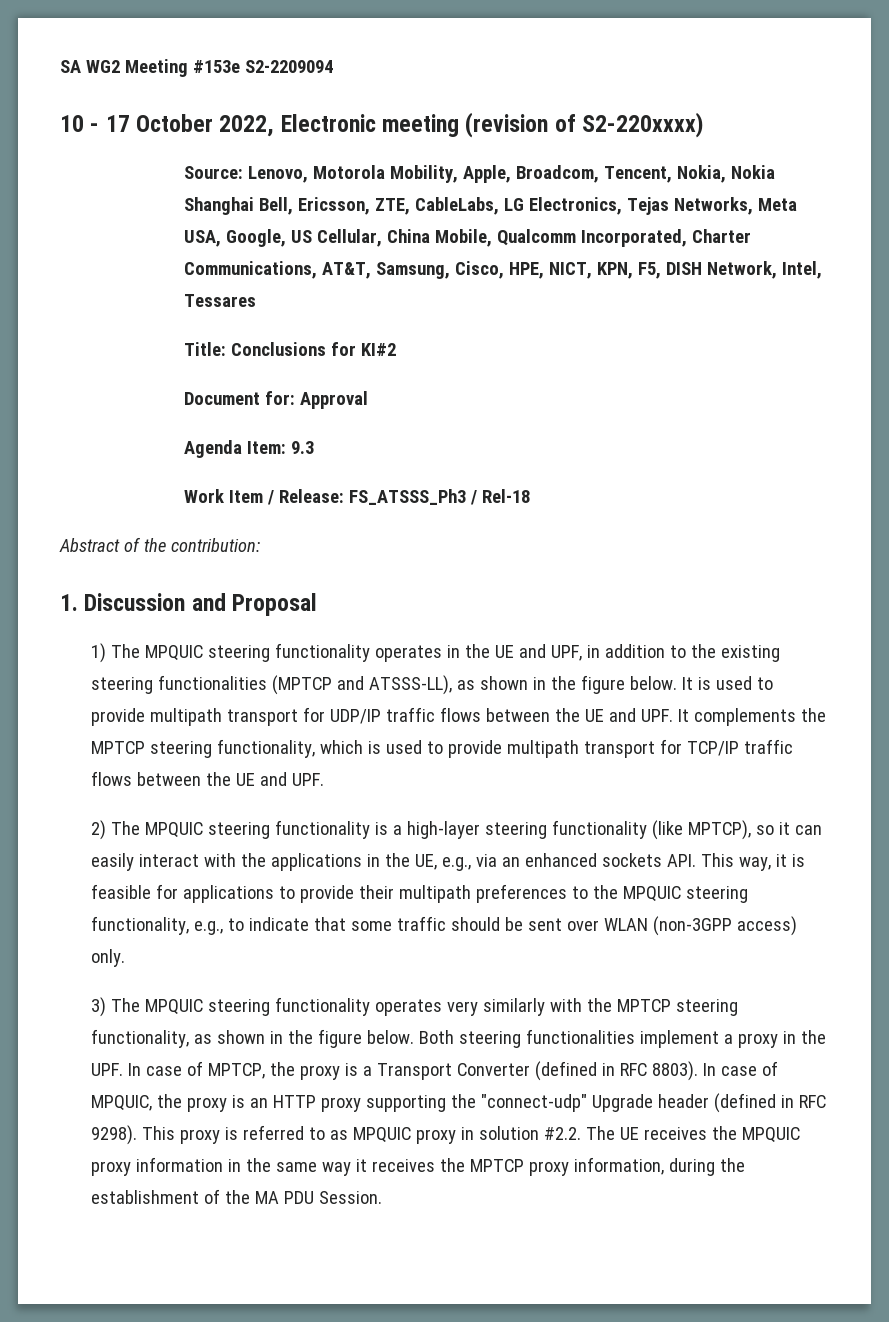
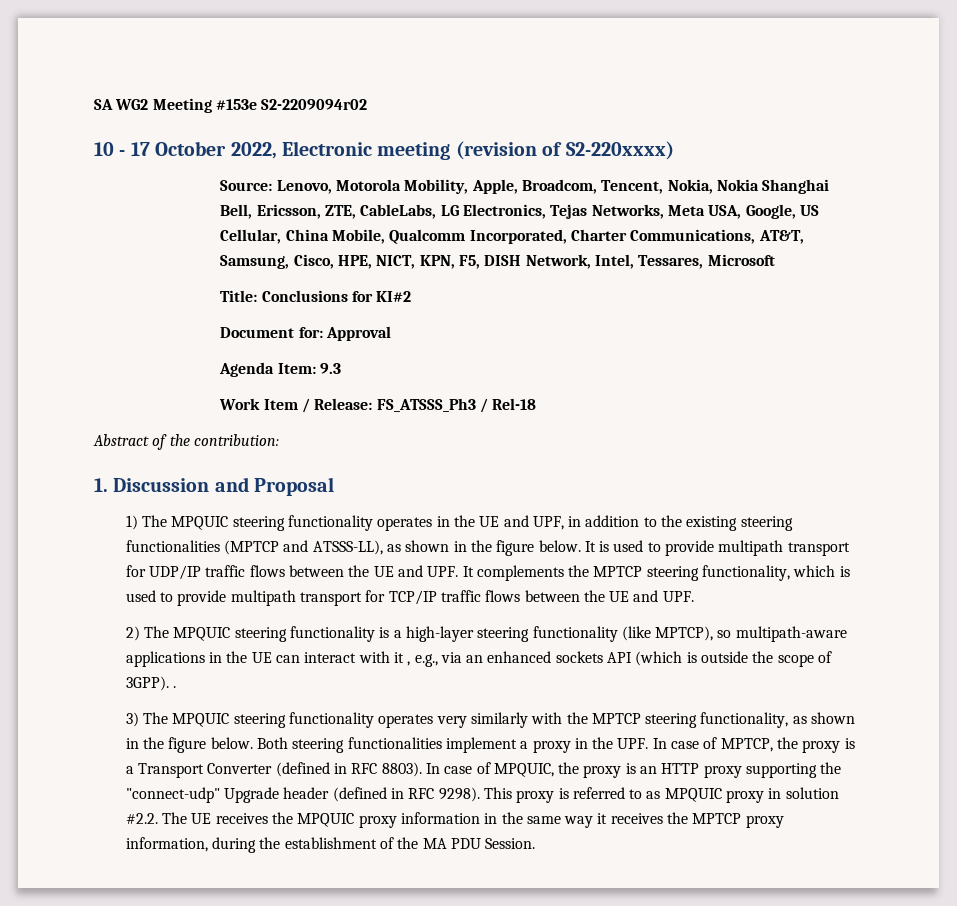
- SA WG2 Meeting #153e S2-2209094
+ SA WG2 Meeting #153e S2-2209094r02
- Source: Lenovo, Motorola Mobility, Apple, Broadcom, Tencent, Nokia, Nokia Shanghai Bell, Ericsson, ZTE, CableLabs, LG Electronics, Tejas Networks, Meta USA, Google, US Cellular, China Mobile, Qualcomm Incorporated, Charter Communications, AT&T, Samsung, Cisco, HPE, NICT, KPN, F5, DISH Network, Intel, Tessares
+ Source: Lenovo, Motorola Mobility, Apple, Broadcom, Tencent, Nokia, Nokia Shanghai Bell, Ericsson, ZTE, CableLabs, LG Electronics, Tejas Networks, Meta USA, Google, US Cellular, China Mobile, Qualcomm Incorporated, Charter Communications, AT&T, Samsung, Cisco, HPE, NICT, KPN, F5, DISH Network, Intel, Tessares, Microsoft
- 2) The MPQUIC steering functionality is a high-layer steering functionality (like MPTCP), so it can easily interact with the applications in the UE, e.g., via an enhanced sockets API. This way, it is feasible for applications to provide their multipath preferences to the MPQUIC steering functionality, e.g., to indicate that some traffic should be sent over WLAN (non-3GPP access) only.
+ 2) The MPQUIC steering functionality is a high-layer steering functionality (like MPTCP), so multipath-aware applications in the UE can interact with it , e.g., via an enhanced sockets API (which is outside the scope of 3GPP). .

